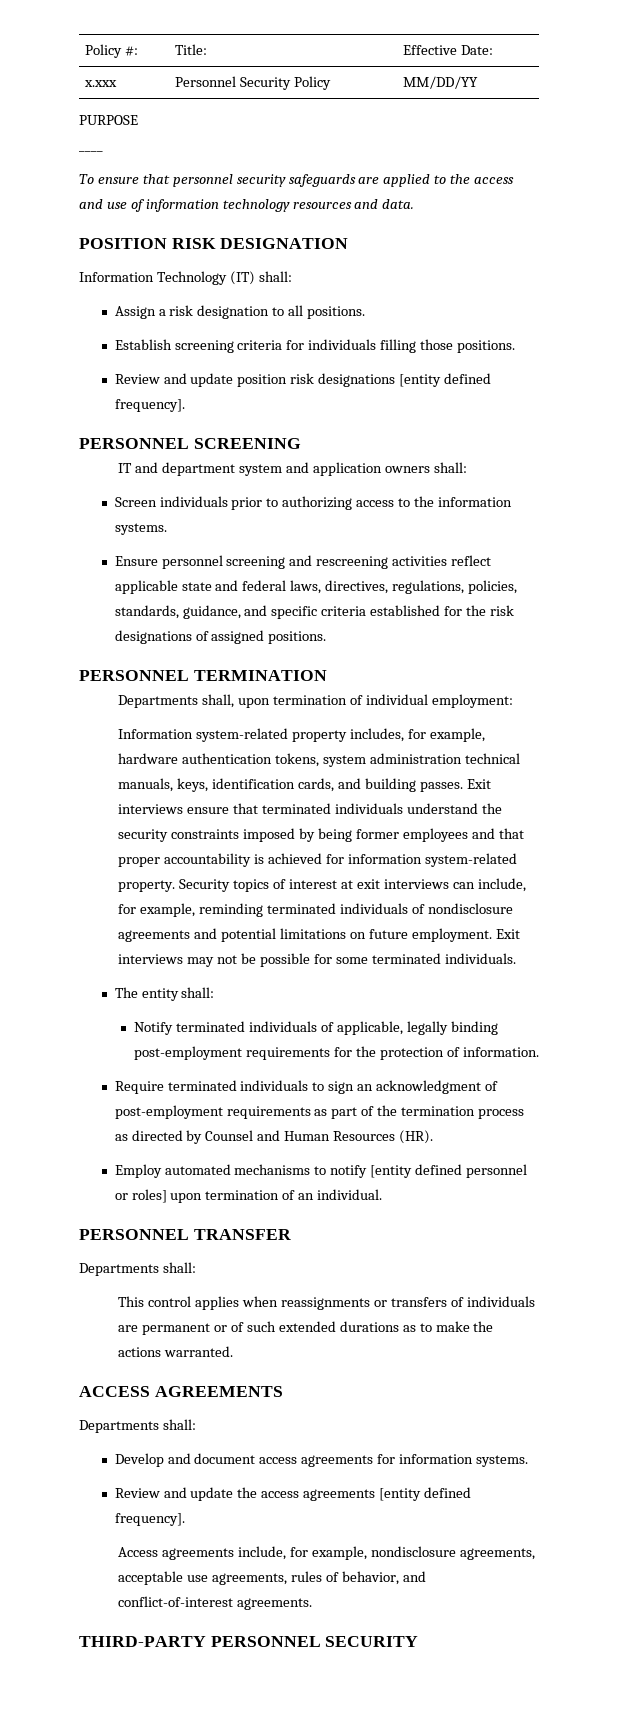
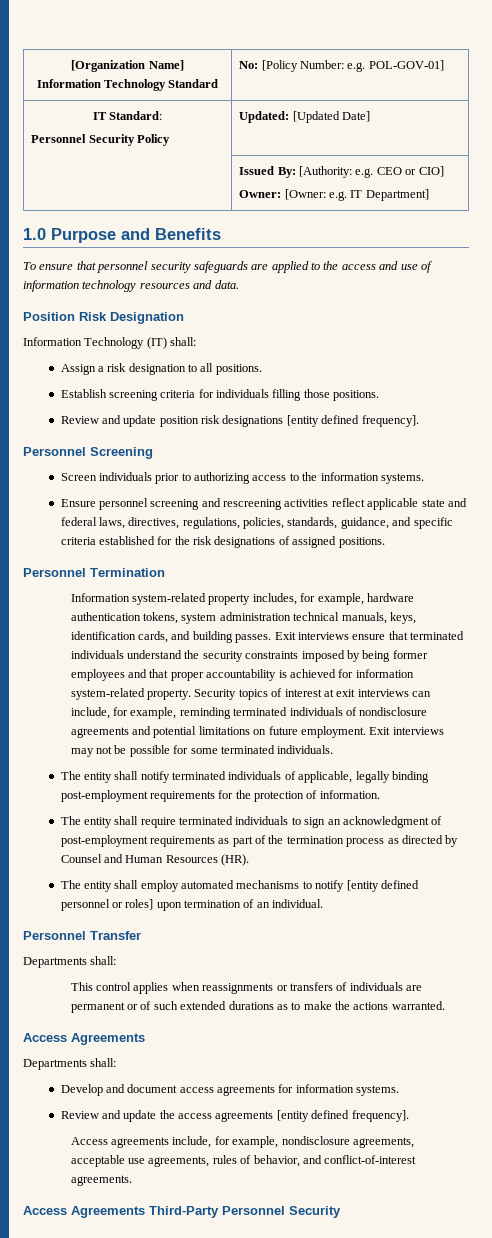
- Policy #: | Title: | Effective Date:
- x.xxx | Personnel Security Policy | MM/DD/YY
- PURPOSE
- ____
+ [Organization Name]
+ Information Technology Standard | No: [Policy Number: e.g. POL-GOV-01]
+ IT Standard:
+ Personnel Security Policy | Updated: [Updated Date]
+ | Issued By: [Authority: e.g. CEO or CIO]
+ Owner: [Owner: e.g. IT Department]
+ 1.0 Purpose and Benefits
- POSITION RISK DESIGNATION
+ Position Risk Designation
- PERSONNEL SCREENING
- IT and department system and application owners shall:
+ Personnel Screening
- PERSONNEL TERMINATION
- Departments shall, upon termination of individual employment:
+ Personnel Termination
- The entity shall:
- Notify terminated individuals of applicable, legally binding post-employment requirements for the protection of information.
+ The entity shall notify terminated individuals of applicable, legally binding post-employment requirements for the protection of information.
- Require terminated individuals to sign an acknowledgment of post-employment requirements as part of the termination process as directed by Counsel and Human Resources (HR).
+ The entity shall require terminated individuals to sign an acknowledgment of post-employment requirements as part of the termination process as directed by Counsel and Human Resources (HR).
- Employ automated mechanisms to notify [entity defined personnel or roles] upon termination of an individual.
+ The entity shall employ automated mechanisms to notify [entity defined personnel or roles] upon termination of an individual.
- PERSONNEL TRANSFER
+ Personnel Transfer
  This control applies when reassignments or transfers of individuals are permanent or of such extended durations as to make the actions warranted.
- ACCESS AGREEMENTS
+ Access Agreements
- THIRD-PARTY PERSONNEL SECURITY
+ Access Agreements Third-Party Personnel Security

